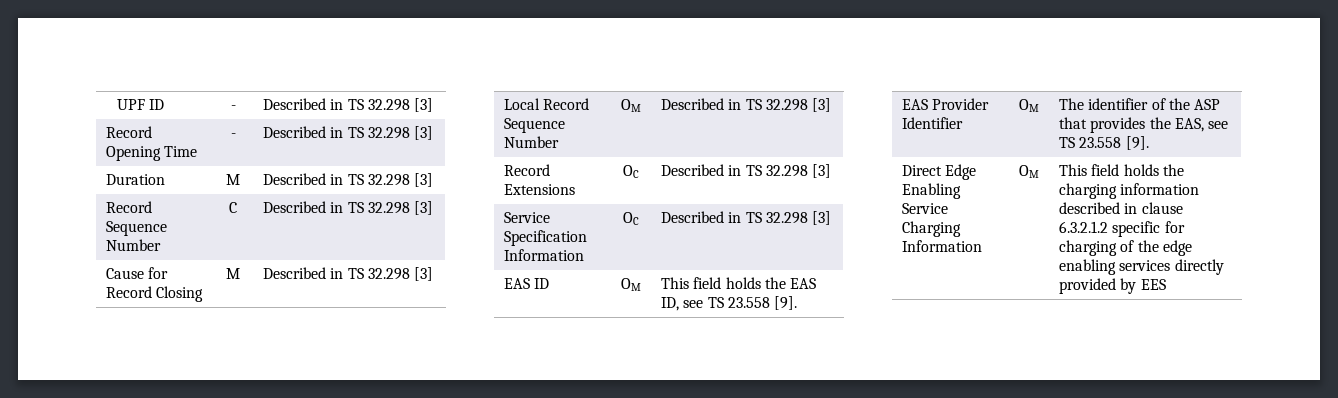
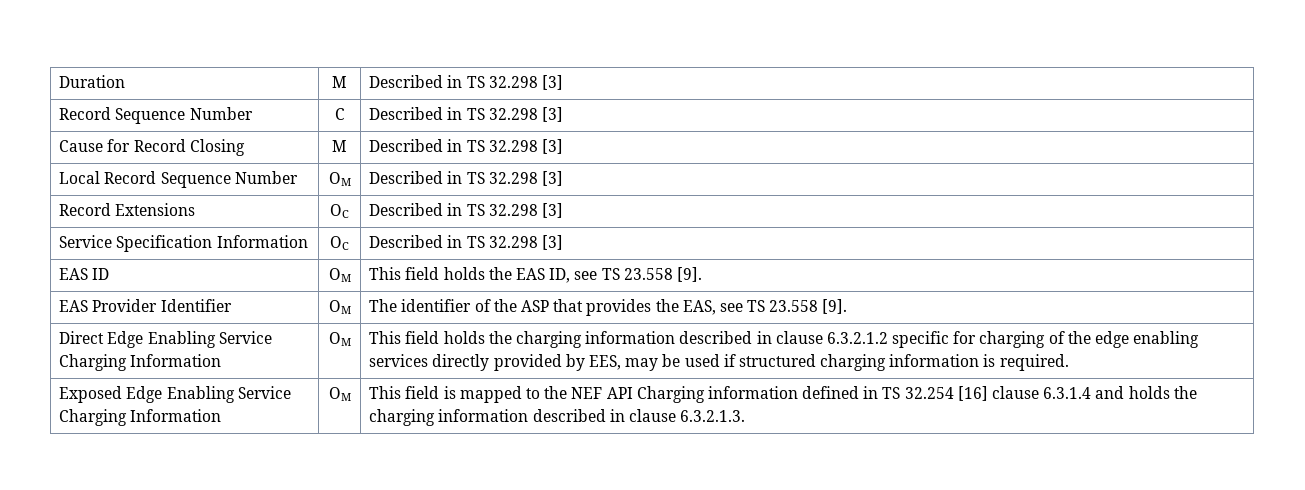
- UPF ID | - | Described in TS 32.298 [3]
- Record Opening Time | - | Described in TS 32.298 [3]
- Direct Edge Enabling Service Charging Information | OM | This field holds the charging information described in clause 6.3.2.1.2 specific for charging of the edge enabling services directly provided by EES
+ Direct Edge Enabling Service Charging Information | OM | This field holds the charging information described in clause 6.3.2.1.2 specific for charging of the edge enabling services directly provided by EES, may be used if structured charging information is required.
+ Exposed Edge Enabling Service Charging Information | OM | This field is mapped to the NEF API Charging information defined in TS 32.254 [16] clause 6.3.1.4 and holds the charging information described in clause 6.3.2.1.3.

